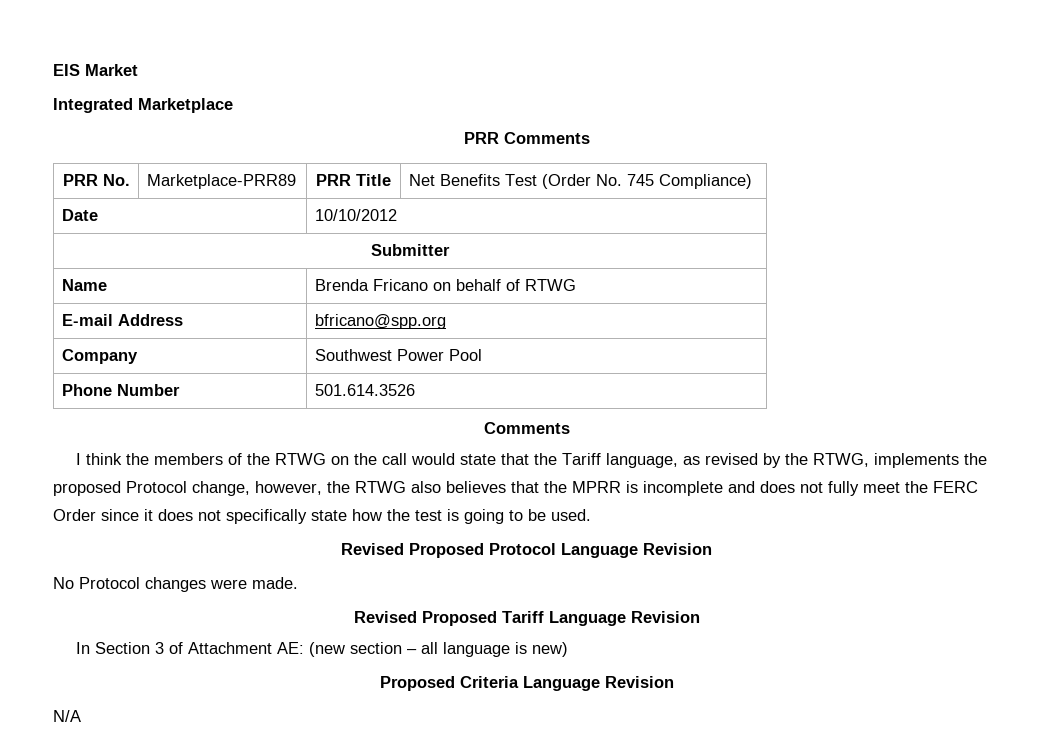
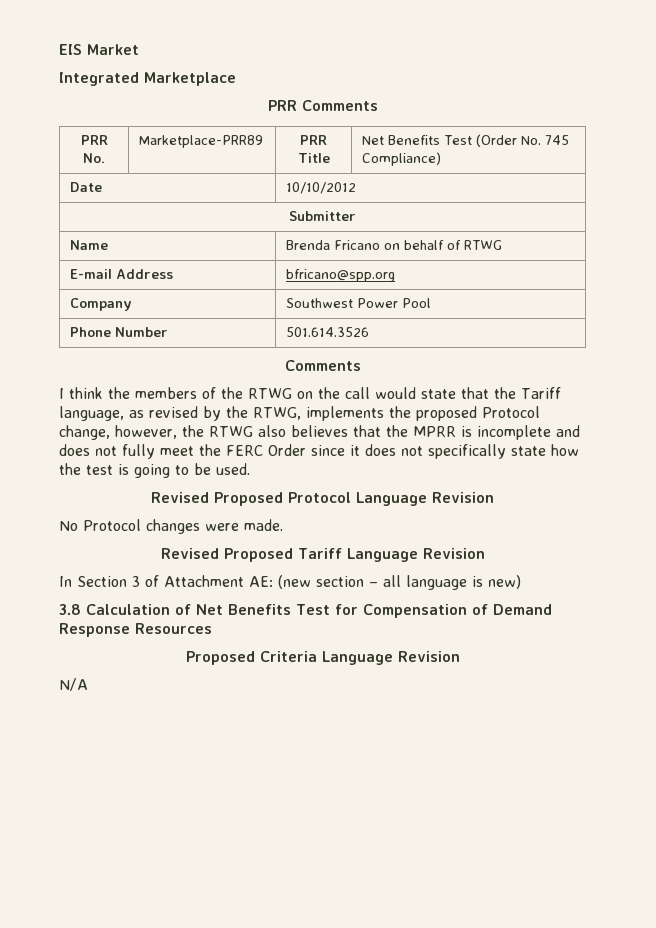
+ 3.8 Calculation of Net Benefits Test for Compensation of Demand Response Resources

